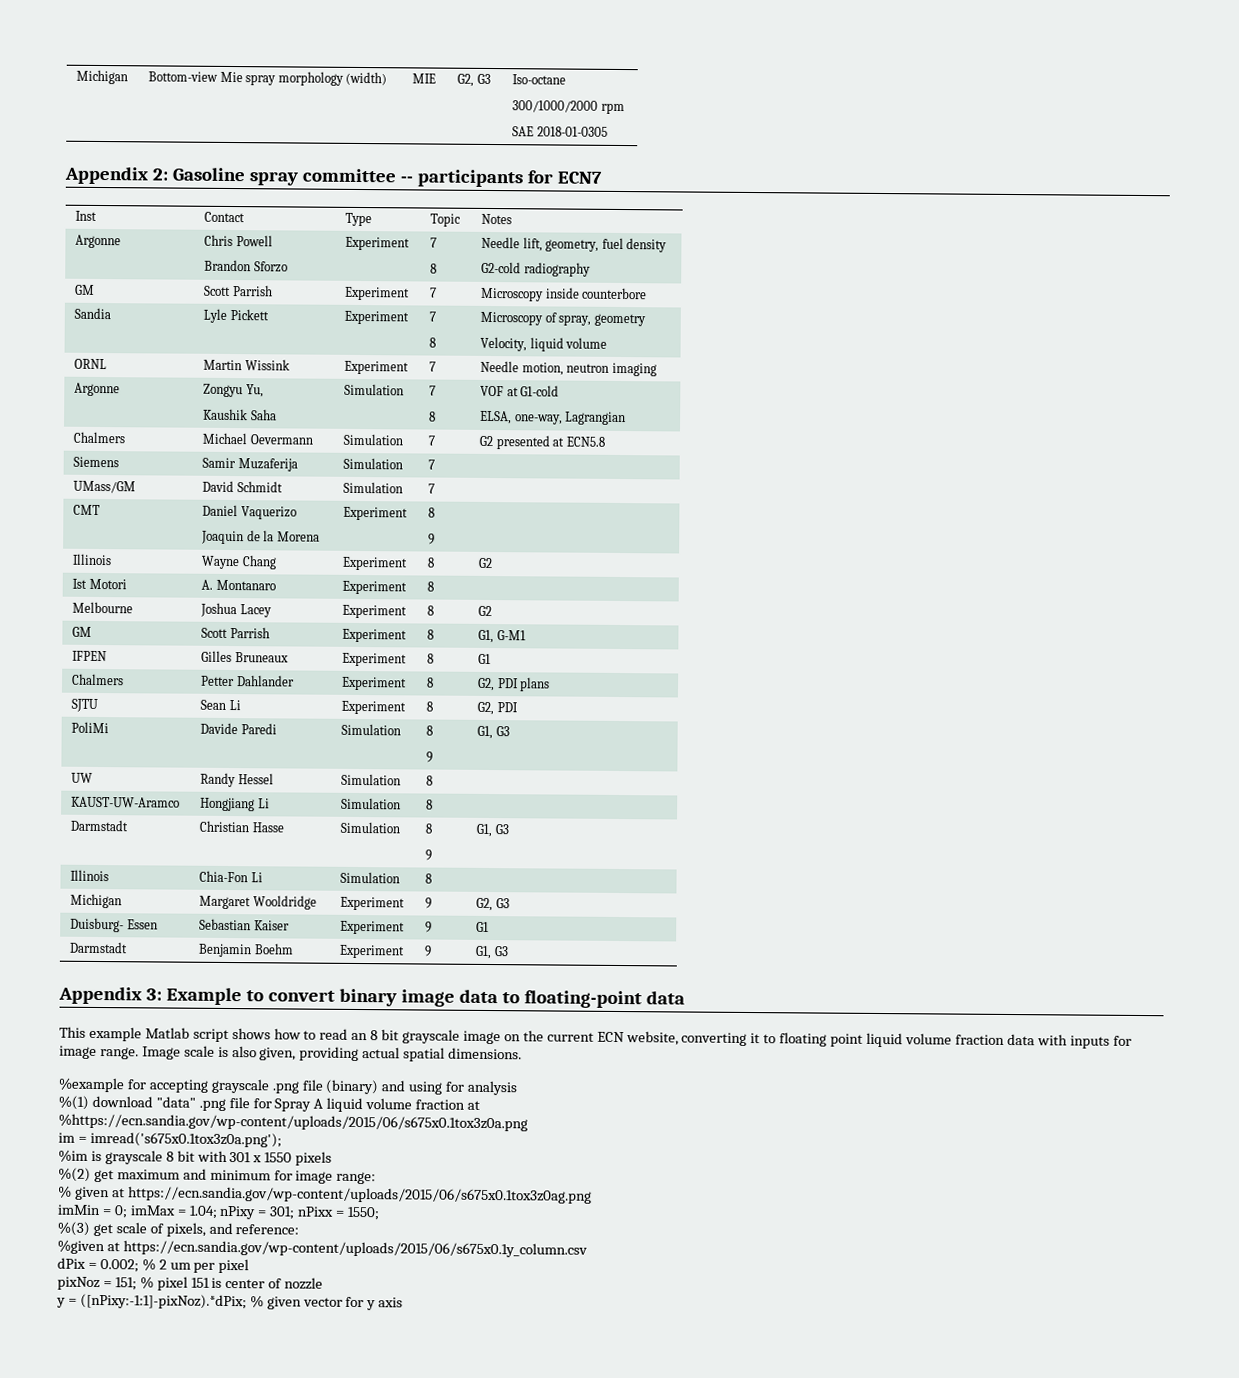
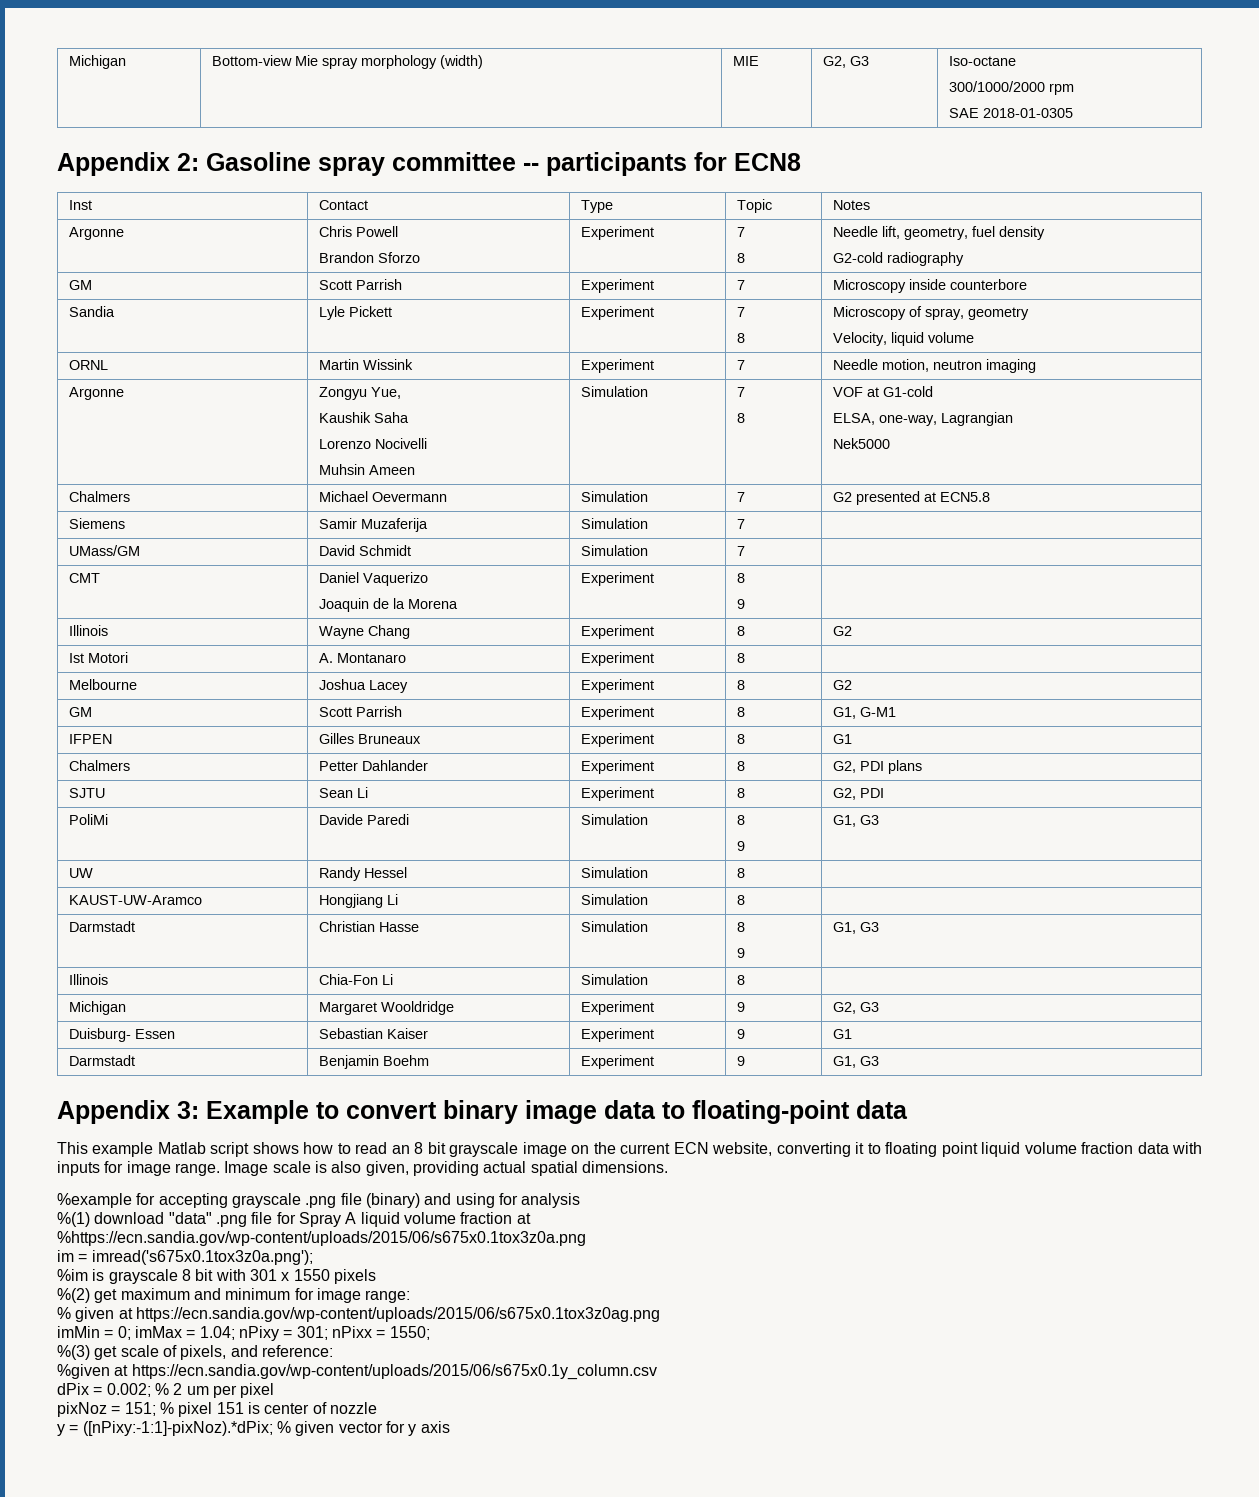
- Appendix 2: Gasoline spray committee -- participants for ECN7
+ Appendix 2: Gasoline spray committee -- participants for ECN8
- Argonne | Zongyu Yu,
- Kaushik Saha | Simulation | 7
+ Argonne | Zongyu Yue,
+ Kaushik Saha
+ Lorenzo Nocivelli
+ Muhsin Ameen | Simulation | 7
  8 | VOF at G1-cold
  ELSA, one-way, Lagrangian
+ Nek5000

